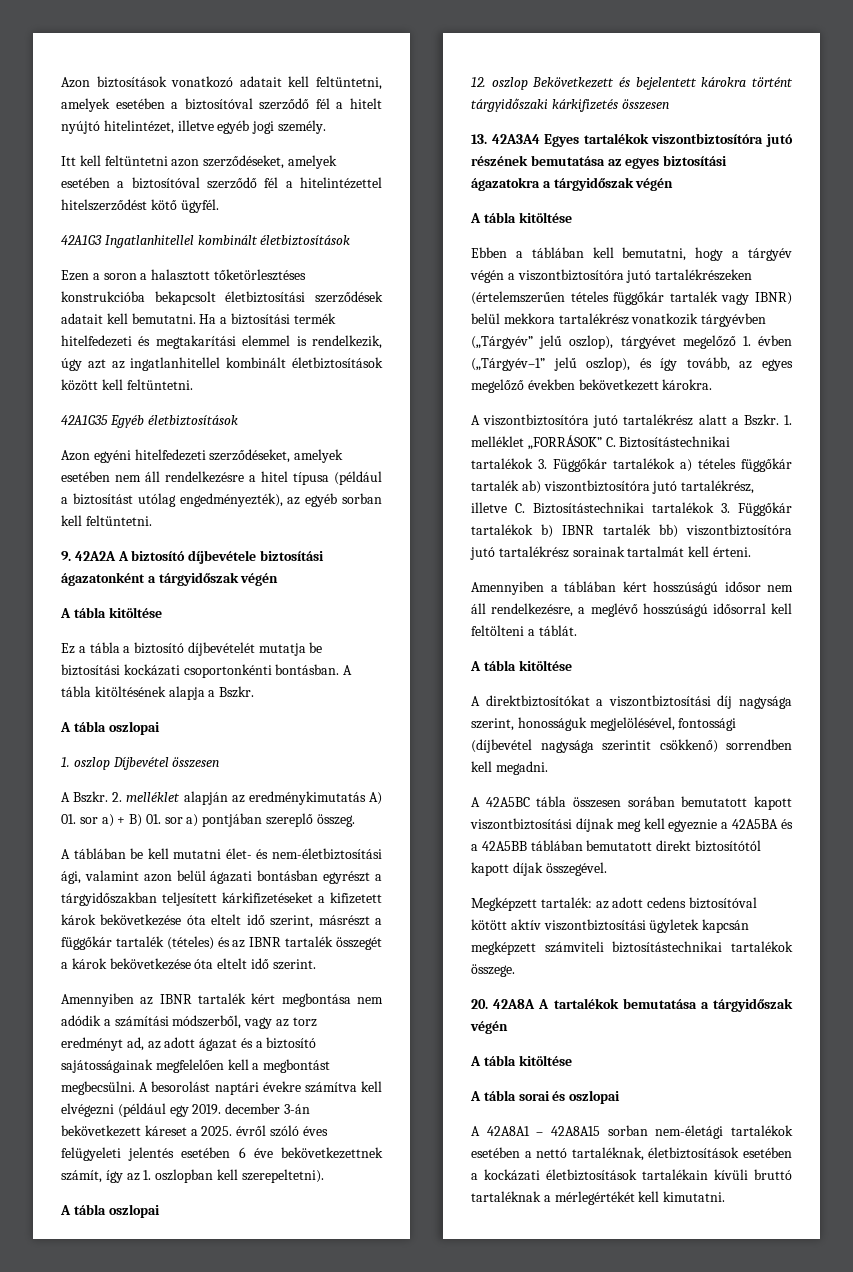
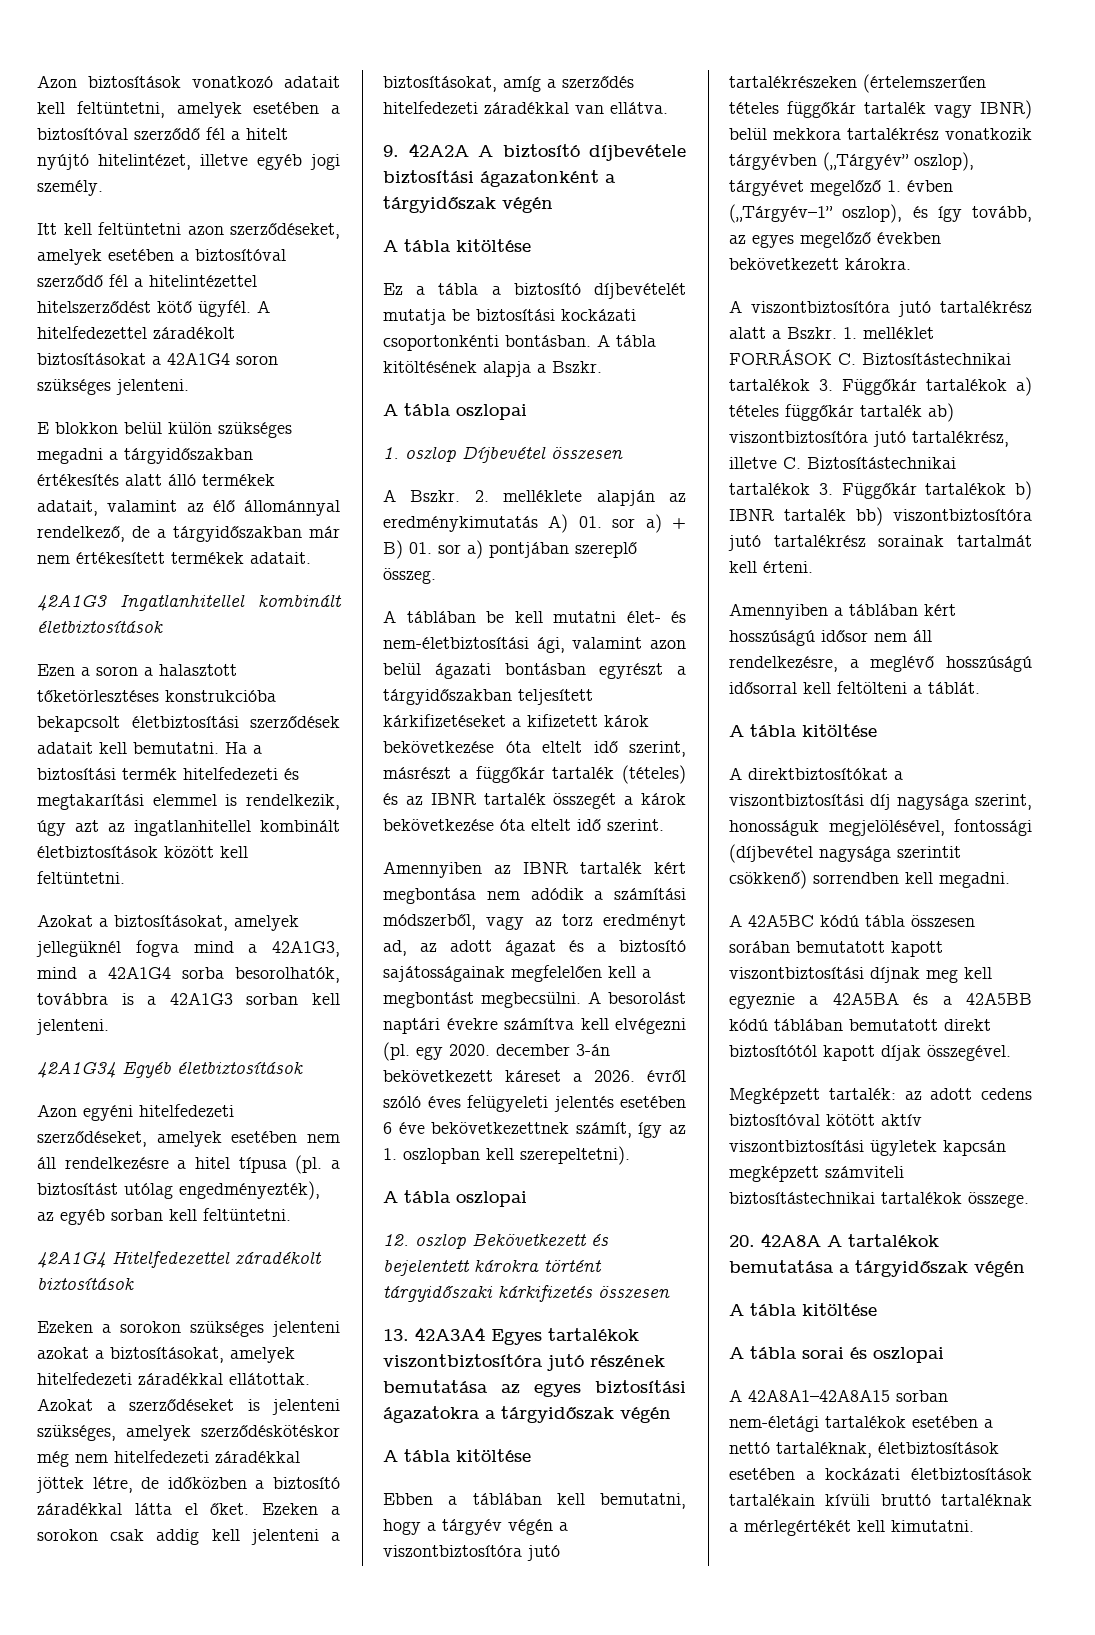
+ A hitelfedezettel záradékolt biztosításokat a 42A1G4 soron szükséges jelenteni.
+ E blokkon belül külön szükséges megadni a tárgyidőszakban értékesítés alatt álló termékek adatait, valamint az élő állománnyal rendelkező, de a tárgyidőszakban már nem értékesített termékek adatait.
- 42A1G35 Egyéb életbiztosítások
+ Azokat a biztosításokat, amelyek jellegüknél fogva mind a 42A1G3, mind a 42A1G4 sorba besorolhatók, továbbra is a 42A1G3 sorban kell jelenteni.
+ 42A1G34 Egyéb életbiztosítások
- Azon egyéni hitelfedezeti szerződéseket, amelyek esetében nem áll rendelkezésre a hitel típusa (például a biztosítást utólag engedményezték), az egyéb sorban kell feltüntetni.
+ Azon egyéni hitelfedezeti szerződéseket, amelyek esetében nem áll rendelkezésre a hitel típusa (pl. a biztosítást utólag engedményezték), az egyéb sorban kell feltüntetni.
+ 42A1G4 Hitelfedezettel záradékolt biztosítások
+ Ezeken a sorokon szükséges jelenteni azokat a biztosításokat, amelyek hitelfedezeti záradékkal ellátottak. Azokat a szerződéseket is jelenteni szükséges, amelyek szerződéskötéskor még nem hitelfedezeti záradékkal jöttek létre, de időközben a biztosító záradékkal látta el őket. Ezeken a sorokon csak addig kell jelenteni a biztosításokat, amíg a szerződés hitelfedezeti záradékkal van ellátva.
- 2. melléklet alapján az eredménykimutatás A) 01. sor a) + B) 01. sor a) pontjában szereplő összeg.
+ 2. melléklete alapján az eredménykimutatás A) 01. sor a) + B) 01. sor a) pontjában szereplő összeg.
- A besorolást naptári évekre számítva kell elvégezni (például egy 2019. december 3-án bekövetkezett káreset a 2025. évről szóló éves felügyeleti jelentés esetében 6 éve bekövetkezettnek számít, így az 1. oszlopban kell szerepeltetni).
+ A besorolást naptári évekre számítva kell elvégezni (pl. egy 2020. december 3-án bekövetkezett káreset a 2026. évről szóló éves felügyeleti jelentés esetében 6 éve bekövetkezettnek számít, így az 1. oszlopban kell szerepeltetni).
- Ebben a táblában kell bemutatni, hogy a tárgyév végén a viszontbiztosítóra jutó tartalékrészeken (értelemszerűen tételes függőkár tartalék vagy IBNR) belül mekkora tartalékrész vonatkozik tárgyévben („Tárgyév” jelű oszlop), tárgyévet megelőző 1. évben („Tárgyév–1” jelű oszlop), és így tovább, az egyes megelőző években bekövetkezett károkra.
+ Ebben a táblában kell bemutatni, hogy a tárgyév végén a viszontbiztosítóra jutó tartalékrészeken (értelemszerűen tételes függőkár tartalék vagy IBNR) belül mekkora tartalékrész vonatkozik tárgyévben („Tárgyév” oszlop), tárgyévet megelőző 1. évben („Tárgyév–1” oszlop), és így tovább, az egyes megelőző években bekövetkezett károkra.
- 1. melléklet „FORRÁSOK” C. Biztosítástechnikai tartalékok 3. Függőkár tartalékok a) tételes függőkár tartalék ab) viszontbiztosítóra jutó tartalékrész, illetve C. Biztosítástechnikai tartalékok 3. Függőkár tartalékok b) IBNR tartalék bb) viszontbiztosítóra jutó tartalékrész sorainak tartalmát kell érteni.
+ 1. melléklet FORRÁSOK C. Biztosítástechnikai tartalékok 3. Függőkár tartalékok a) tételes függőkár tartalék ab) viszontbiztosítóra jutó tartalékrész, illetve C. Biztosítástechnikai tartalékok 3. Függőkár tartalékok b) IBNR tartalék bb) viszontbiztosítóra jutó tartalékrész sorainak tartalmát kell érteni.
- A 42A5BC tábla összesen sorában bemutatott kapott viszontbiztosítási díjnak meg kell egyeznie a 42A5BA és a 42A5BB táblában bemutatott direkt biztosítótól kapott díjak összegével.
+ A 42A5BC kódú tábla összesen sorában bemutatott kapott viszontbiztosítási díjnak meg kell egyeznie a 42A5BA és a 42A5BB kódú táblában bemutatott direkt biztosítótól kapott díjak összegével.
- A 42A8A1 – 42A8A15 sorban nem-életági tartalékok esetében a nettó tartaléknak, életbiztosítások esetében a kockázati életbiztosítások tartalékain kívüli bruttó tartaléknak a mérlegértékét kell kimutatni.
+ A 42A8A1–42A8A15 sorban nem-életági tartalékok esetében a nettó tartaléknak, életbiztosítások esetében a kockázati életbiztosítások tartalékain kívüli bruttó tartaléknak a mérlegértékét kell kimutatni.

